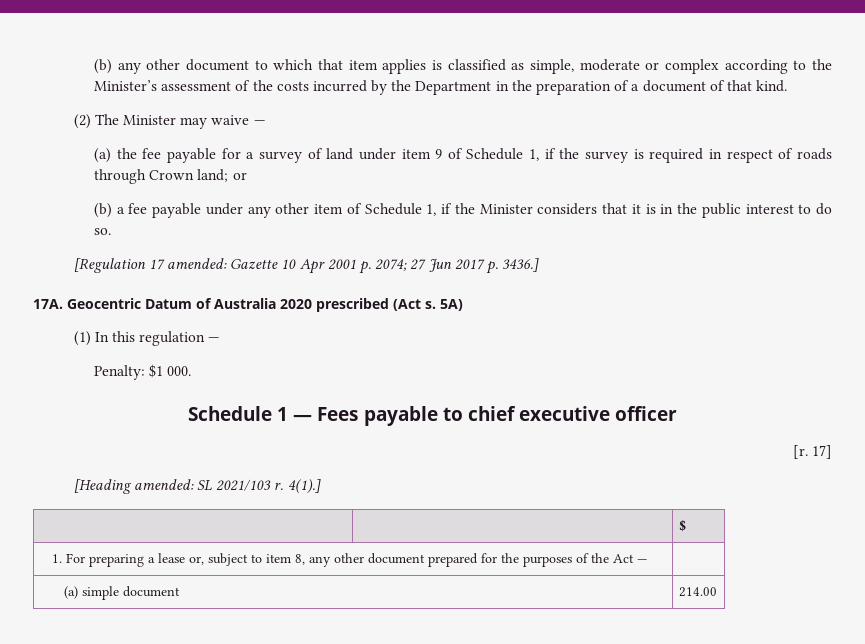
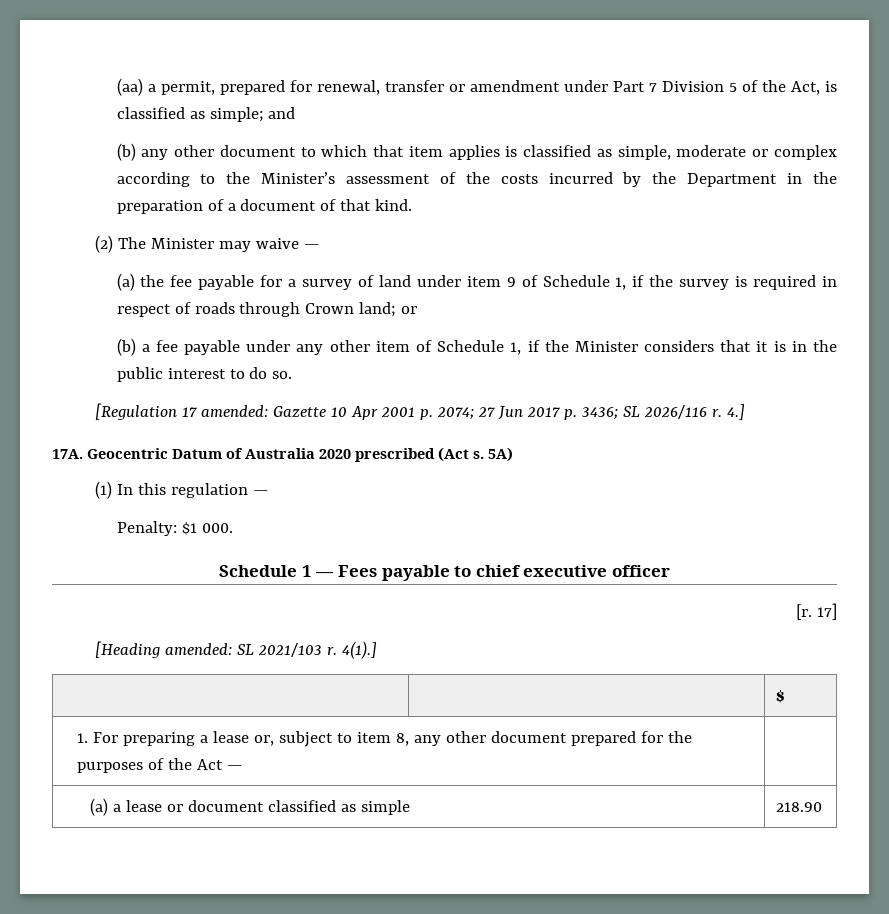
+ (aa) a permit, prepared for renewal, transfer or amendment under Part 7 Division 5 of the Act, is classified as simple; and
- [Regulation 17 amended: Gazette 10 Apr 2001 p. 2074; 27 Jun 2017 p. 3436.]
+ [Regulation 17 amended: Gazette 10 Apr 2001 p. 2074; 27 Jun 2017 p. 3436; SL 2026/116 r. 4.]
- (a) simple document | 214.00
+ (a) a lease or document classified as simple | 218.90

